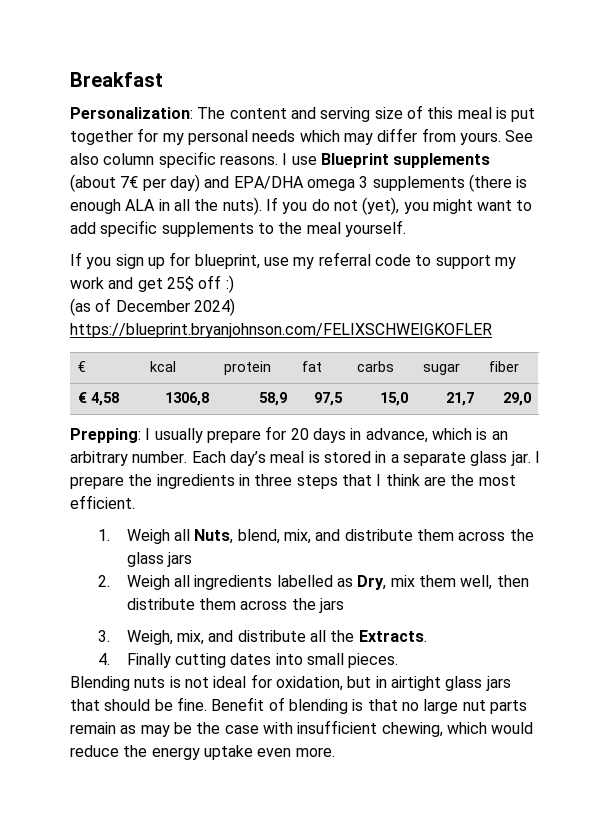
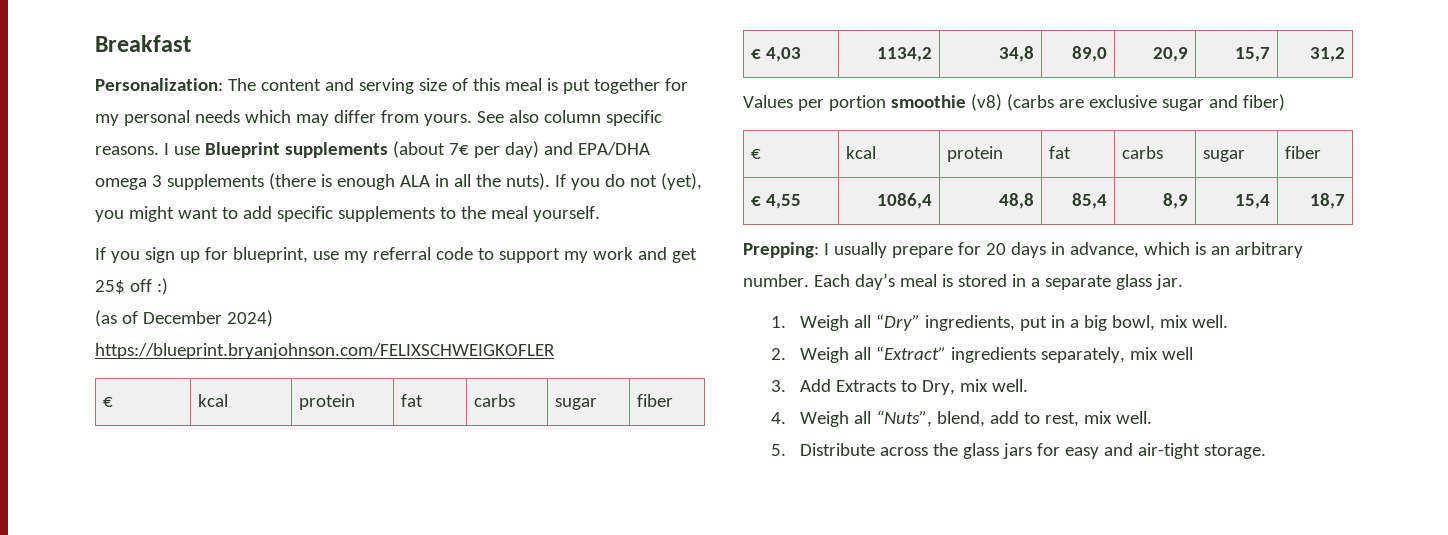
- € 4,58 | 1306,8 | 58,9 | 97,5 | 15,0 | 21,7 | 29,0
+ € 4,03 | 1134,2 | 34,8 | 89,0 | 20,9 | 15,7 | 31,2
+ Values per portion smoothie (v8) (carbs are exclusive sugar and fiber)
+ € | kcal | protein | fat | carbs | sugar | fiber
+ € 4,55 | 1086,4 | 48,8 | 85,4 | 8,9 | 15,4 | 18,7
- Each day’s meal is stored in a separate glass jar. I prepare the ingredients in three steps that I think are the most efficient.
- 1. Weigh all Nuts, blend, mix, and distribute them across the glass jars
- 2. Weigh all ingredients labelled as Dry, mix them well, then distribute them across the jars
- 3. Weigh, mix, and distribute all the Extracts.
- 4. Finally cutting dates into small pieces.
- Blending nuts is not ideal for oxidation, but in airtight glass jars that should be fine. Benefit of blending is that no large nut parts remain as may be the case with insufficient chewing, which would reduce the energy uptake even more.
+ Each day’s meal is stored in a separate glass jar.
+ 1. Weigh all “Dry” ingredients, put in a big bowl, mix well.
+ 2. Weigh all “Extract” ingredients separately, mix well
+ 3. Add Extracts to Dry, mix well.
+ 4. Weigh all “Nuts”, blend, add to rest, mix well.
+ 5. Distribute across the glass jars for easy and air-tight storage.

